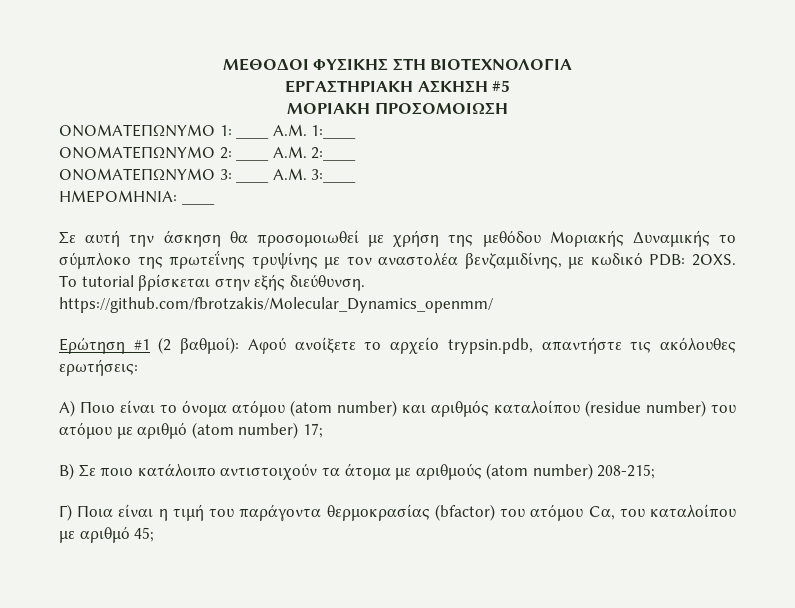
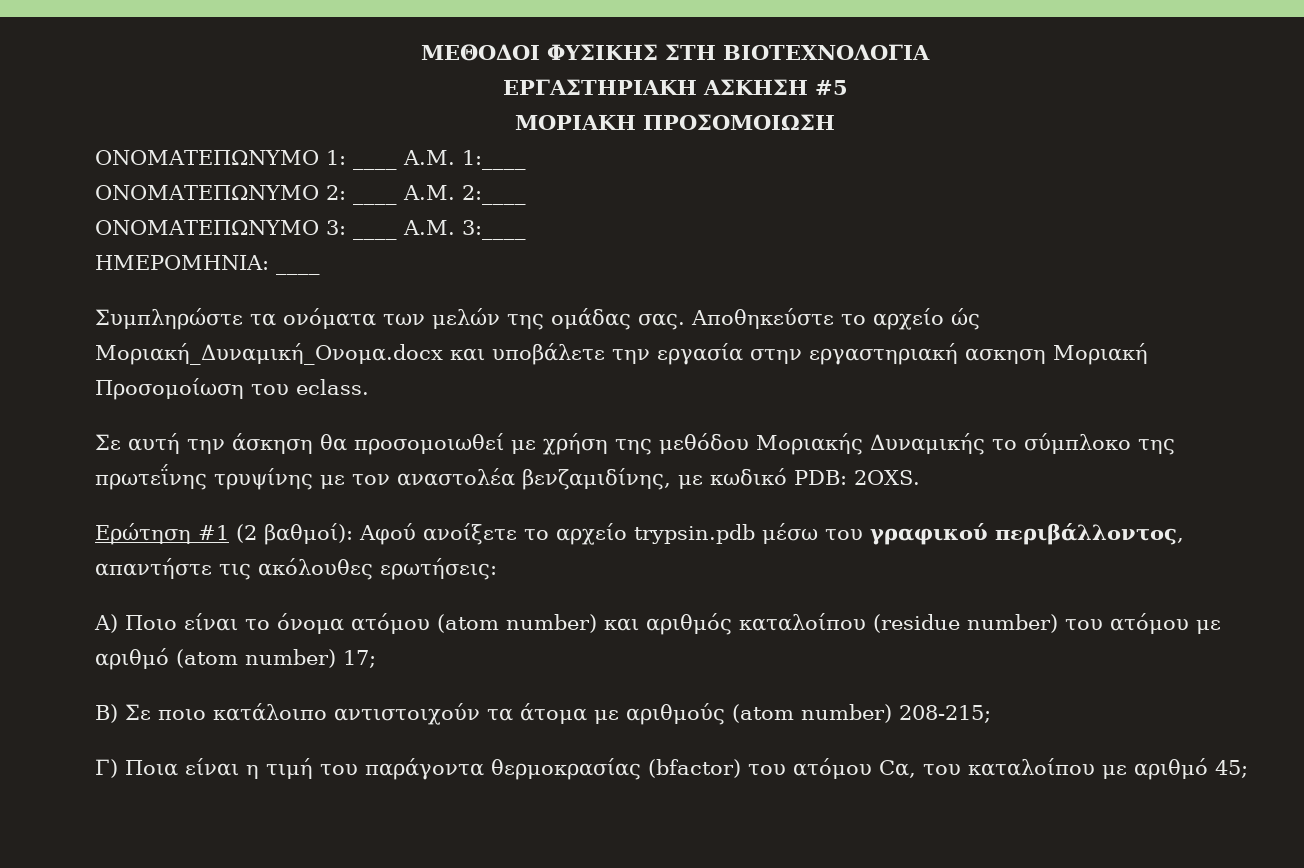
+ Συμπληρώστε τα ονόματα των μελών της ομάδας σας. Αποθηκεύστε το αρχείο ώς Μοριακή_Δυναμική_Ονομα.docx και υποβάλετε την εργασία στην εργαστηριακή ασκηση Μοριακή Προσομοίωση του eclass.
- Το tutorial βρίσκεται στην εξής διεύθυνση. https://github.com/fbrotzakis/Molecular_Dynamics_openmm/
- Ερώτηση #1 (2 βαθμoί): Αφού ανοίξετε το αρχείο trypsin.pdb, απαντήστε τις ακόλουθες ερωτήσεις:
+ Ερώτηση #1 (2 βαθμoί): Αφού ανοίξετε το αρχείο trypsin.pdb μέσω του γραφικού περιβάλλοντος, απαντήστε τις ακόλουθες ερωτήσεις:

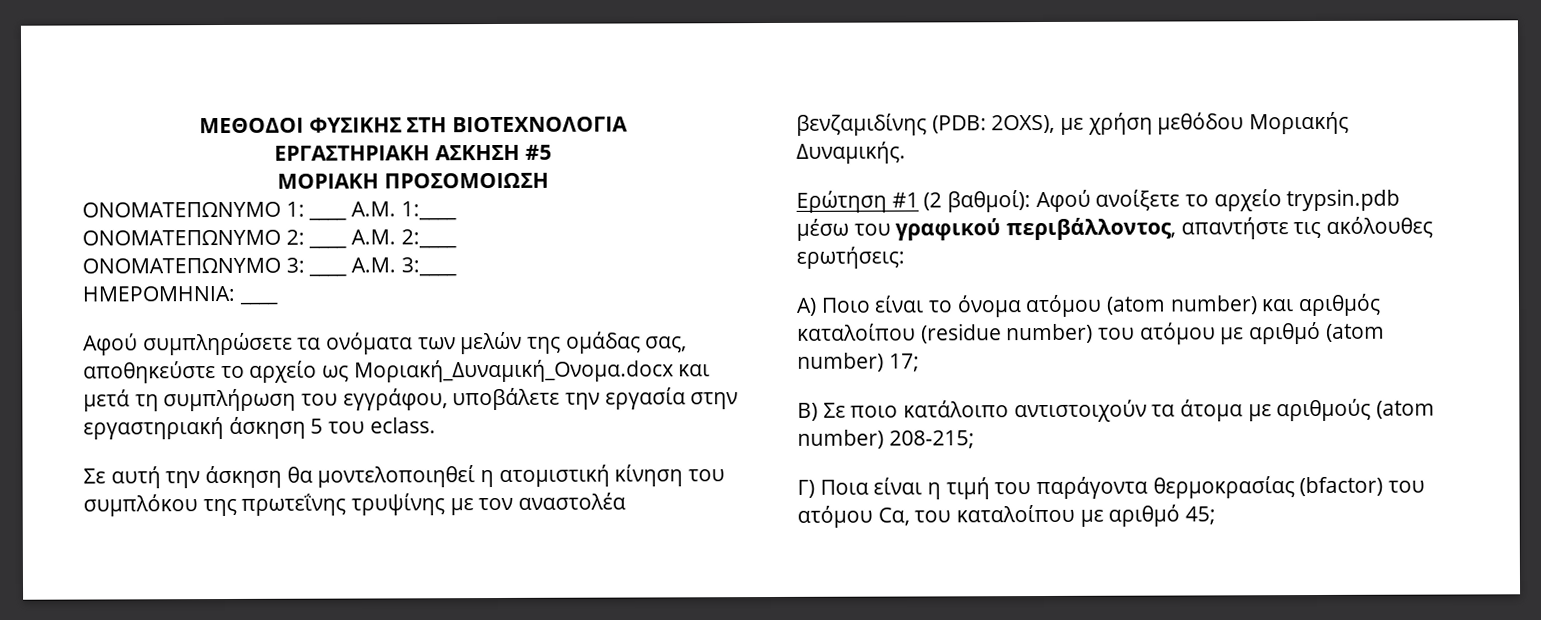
- Συμπληρώστε τα ονόματα των μελών της ομάδας σας. Αποθηκεύστε το αρχείο ώς Μοριακή_Δυναμική_Ονομα.docx και υποβάλετε την εργασία στην εργαστηριακή ασκηση Μοριακή Προσομοίωση του eclass.
+ Αφού συμπληρώσετε τα ονόματα των μελών της ομάδας σας, αποθηκεύστε το αρχείο ως Μοριακή_Δυναμική_Ονομα.docx και μετά τη συμπλήρωση του εγγράφου, υποβάλετε την εργασία στην εργαστηριακή άσκηση 5 του eclass.
- Σε αυτή την άσκηση θα προσομοιωθεί με χρήση της μεθόδου Μοριακής Δυναμικής το σύμπλοκο της πρωτεΐνης τρυψίνης με τον αναστολέα βενζαμιδίνης, με κωδικό PDB: 2OXS.
+ Σε αυτή την άσκηση θα μοντελοποιηθεί η ατομιστική κίνηση του συμπλόκου της πρωτεΐνης τρυψίνης με τον αναστολέα βενζαμιδίνης (PDB: 2OXS), με χρήση μεθόδου Μοριακής Δυναμικής.

